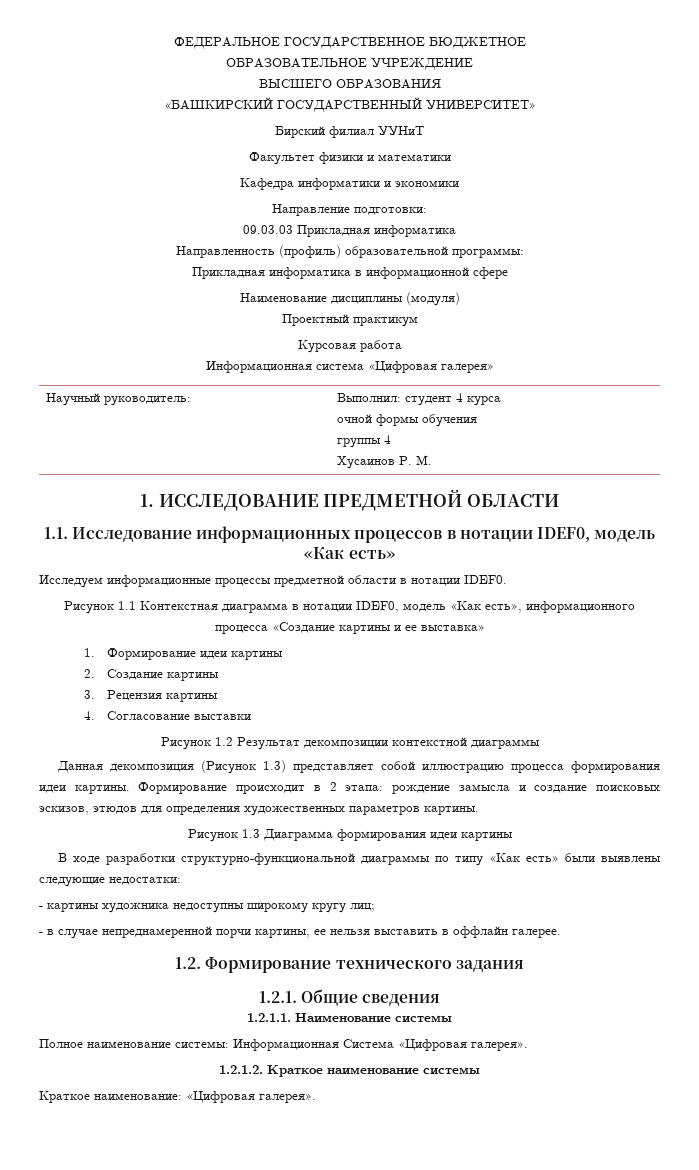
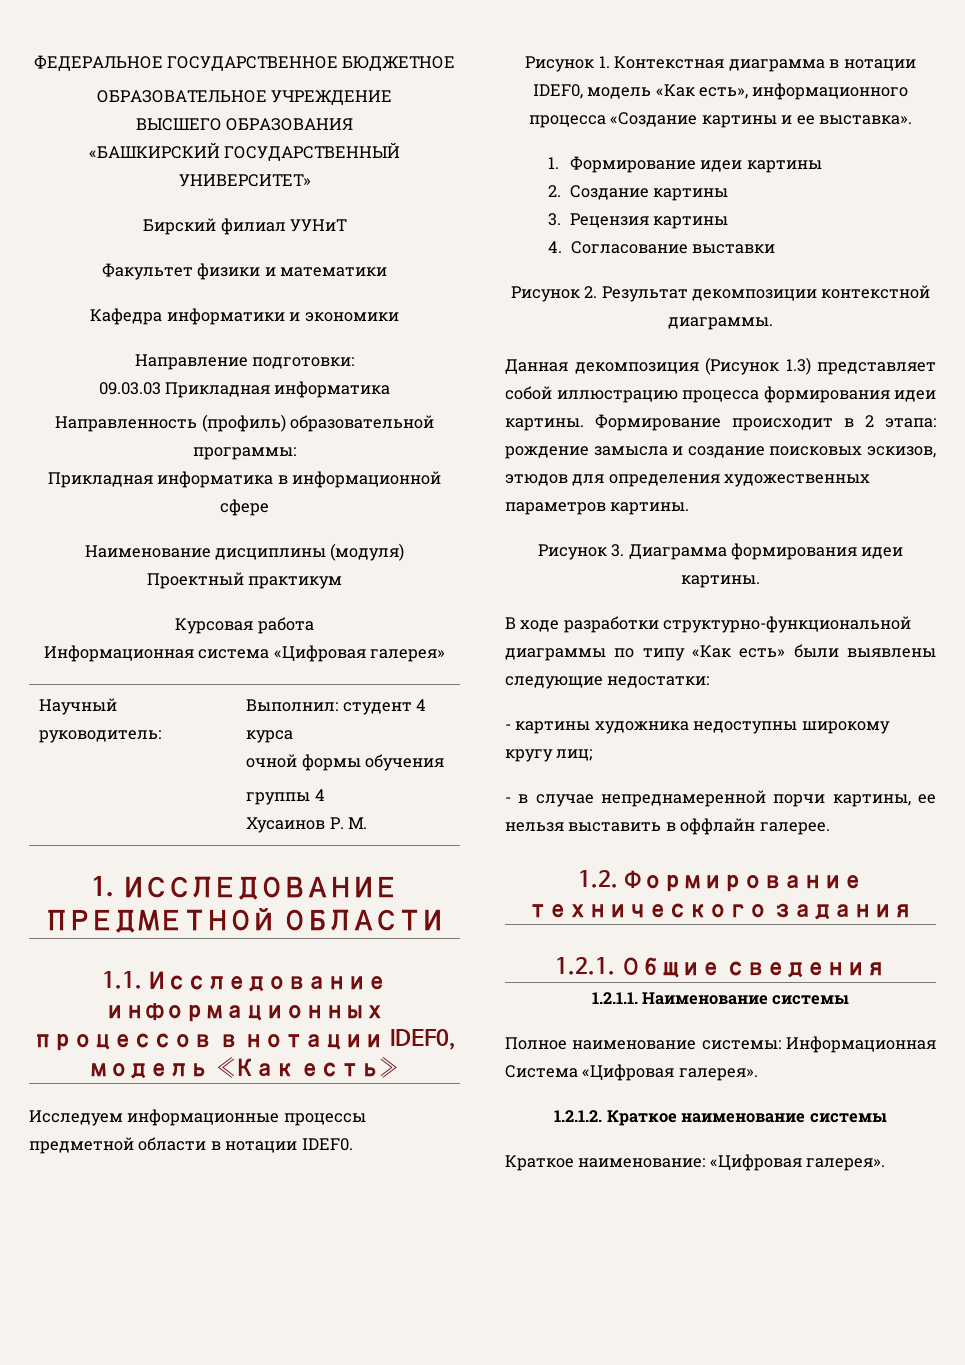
- Рисунок 1.1 Контекстная диаграмма в нотации IDEF0, модель «Как есть», информационного процесса «Создание картины и ее выставка»
+ Рисунок 1. Контекстная диаграмма в нотации IDEF0, модель «Как есть», информационного процесса «Создание картины и ее выставка».
- Рисунок 1.2 Результат декомпозиции контекстной диаграммы
+ Рисунок 2. Результат декомпозиции контекстной диаграммы.
- Рисунок 1.3 Диаграмма формирования идеи картины
+ Рисунок 3. Диаграмма формирования идеи картины.

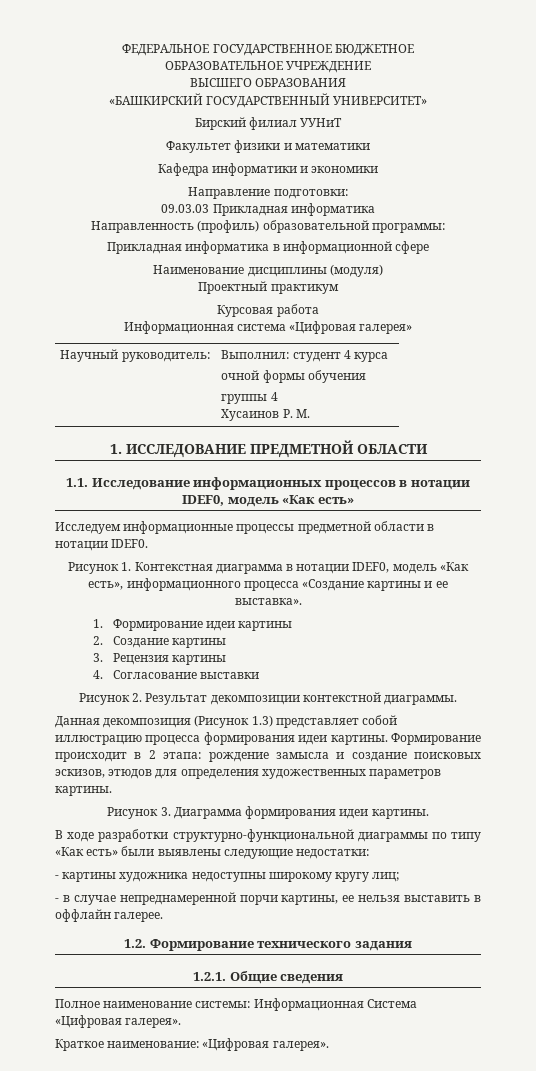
- 1.2.1.1. Наименование системы
- 1.2.1.2. Краткое наименование системы

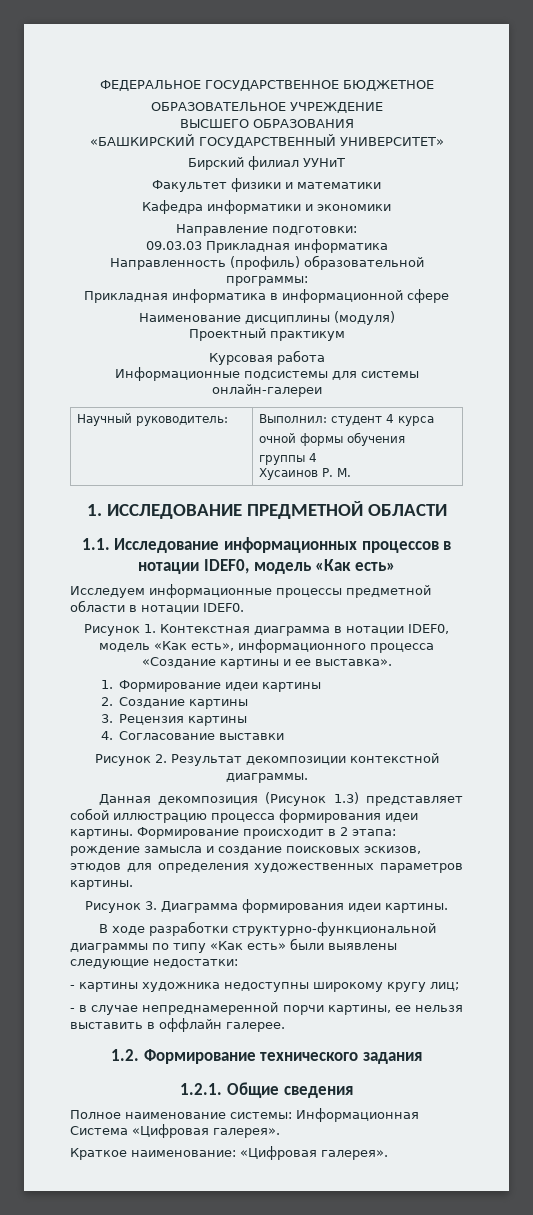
- Информационная система «Цифровая галерея»
+ Информационные подсистемы для системы онлайн-галереи

